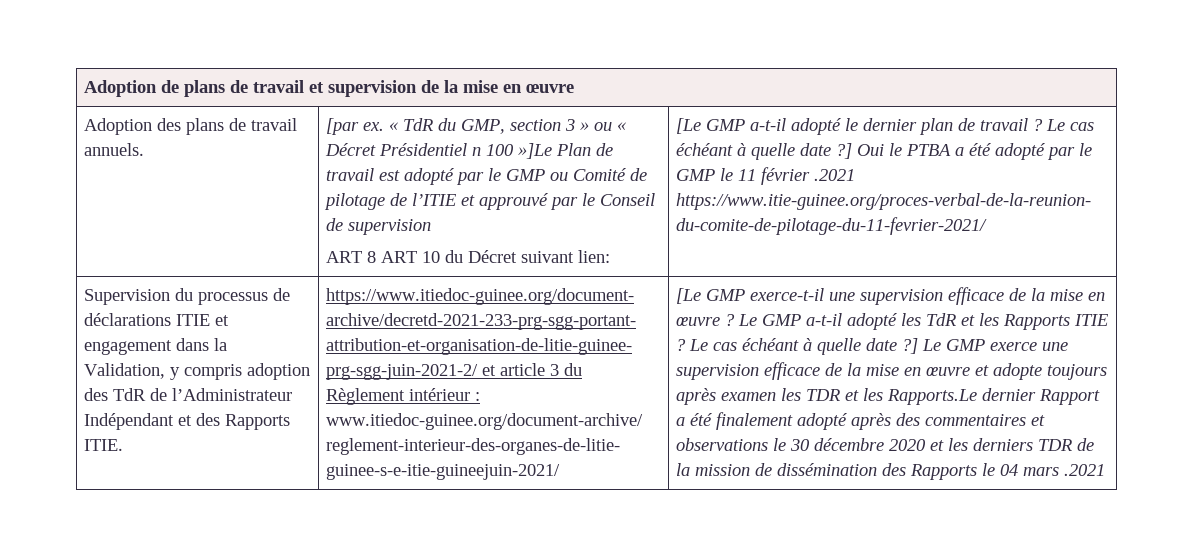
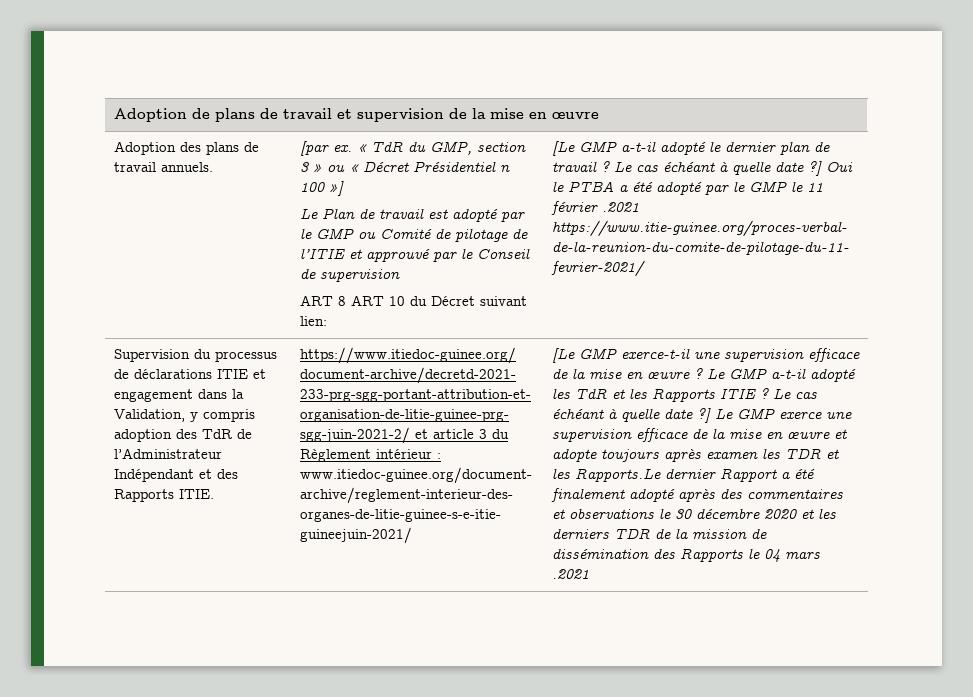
- « TdR du GMP, section 3 » ou « Décret Présidentiel n 100 »]Le Plan de travail est adopté par le GMP ou Comité de pilotage de l’ITIE et approuvé par le Conseil de supervision
+ « TdR du GMP, section 3 » ou « Décret Présidentiel n 100 »]
+ Le Plan de travail est adopté par le GMP ou Comité de pilotage de l’ITIE et approuvé par le Conseil de supervision

